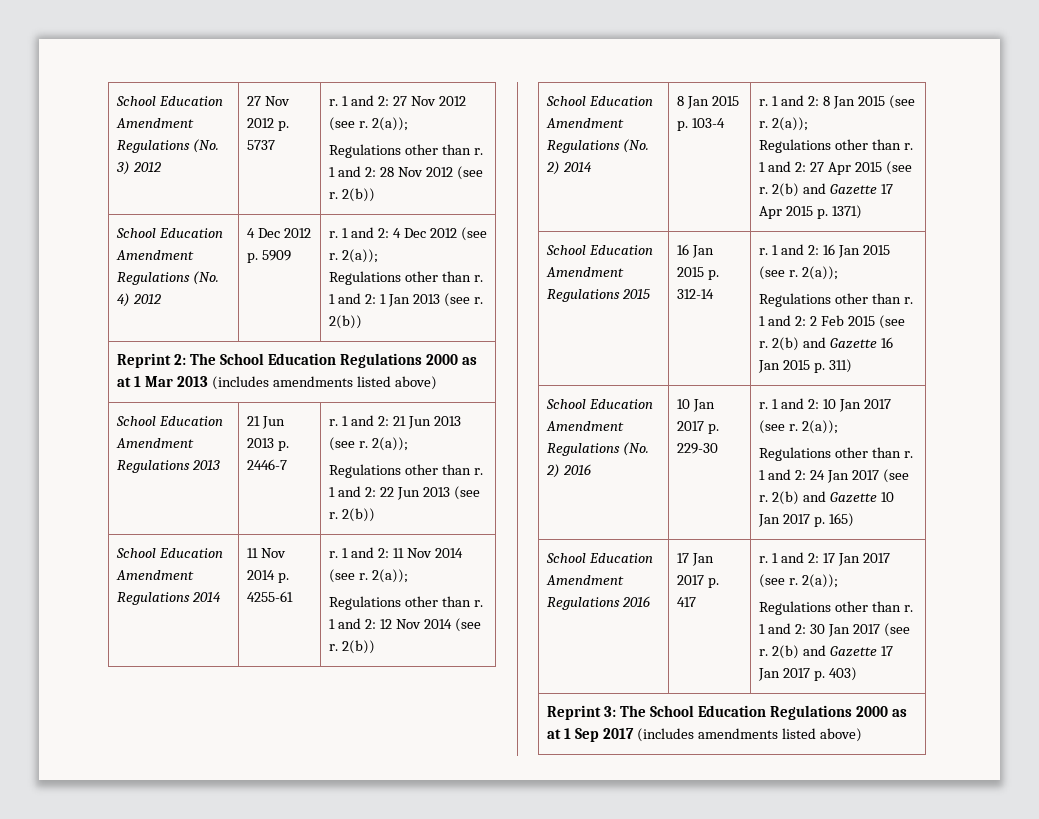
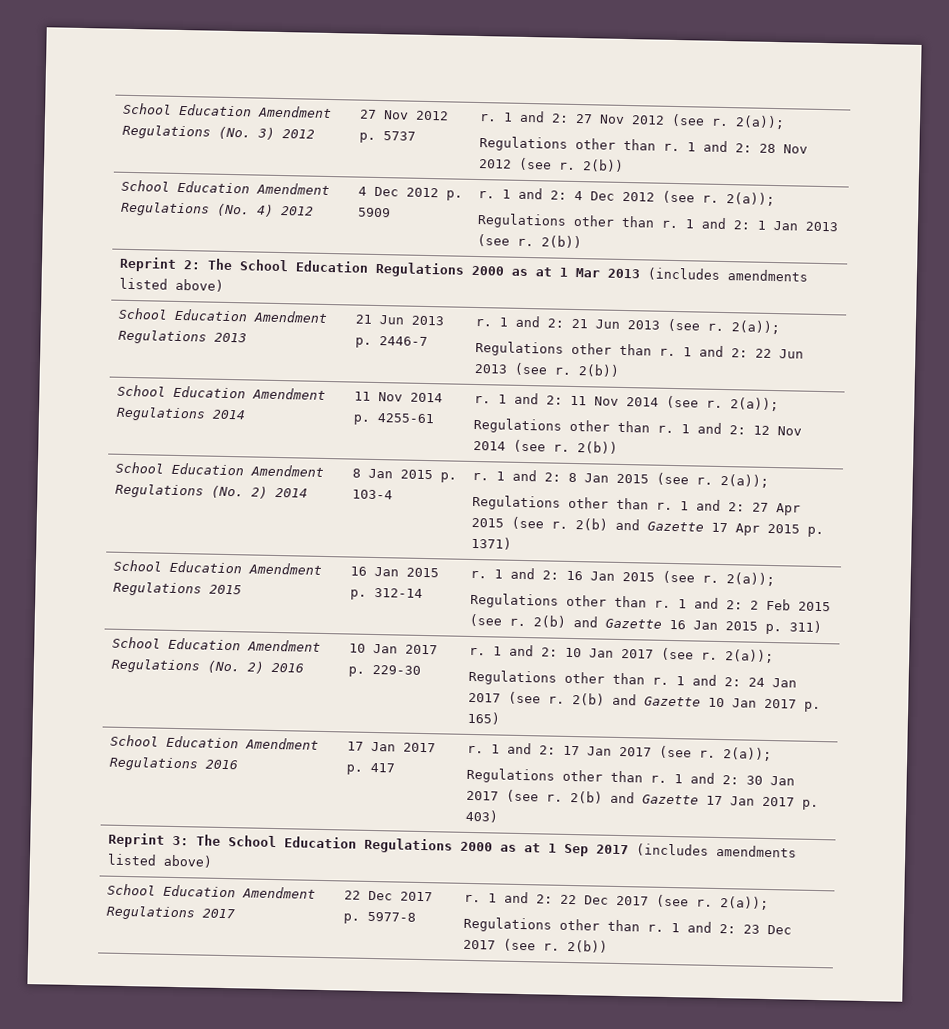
+ School Education Amendment Regulations 2017 | 22 Dec 2017 p. 5977-8 | r. 1 and 2: 22 Dec 2017 (see r. 2(a));
+ Regulations other than r. 1 and 2: 23 Dec 2017 (see r. 2(b))

